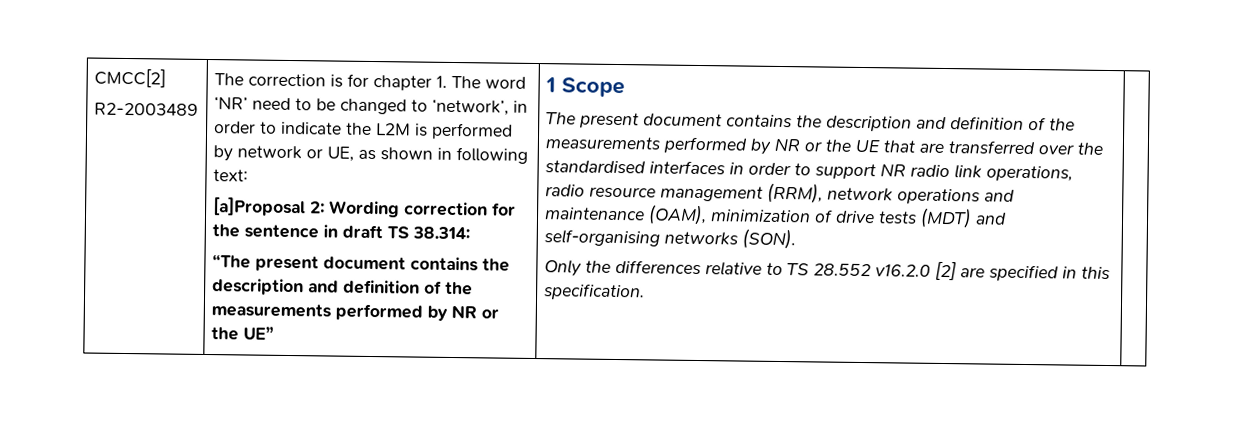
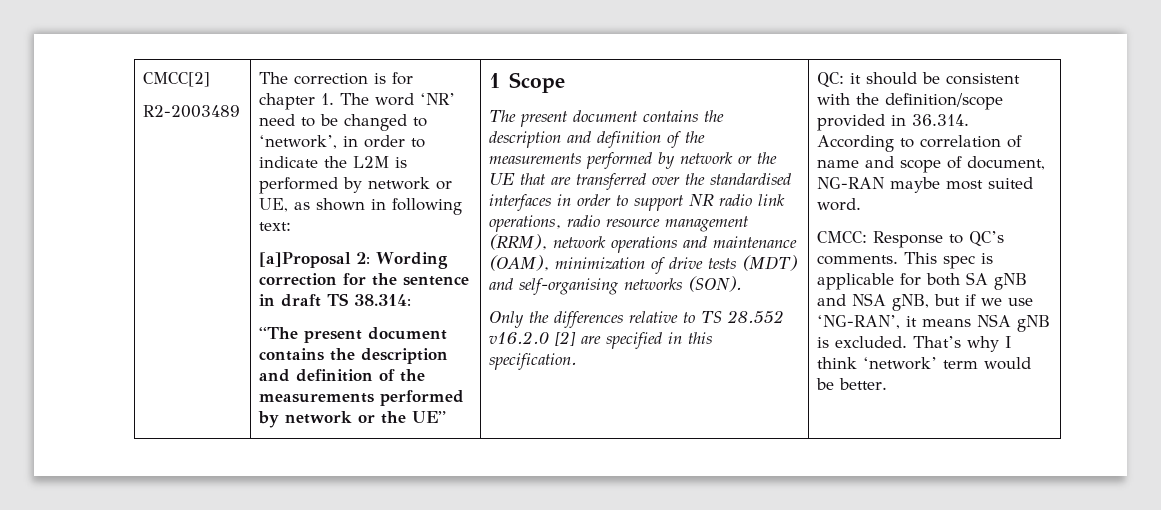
- “The present document contains the description and definition of the measurements performed by NR or the UE”
+ “The present document contains the description and definition of the measurements performed by network or the UE”
- The present document contains the description and definition of the measurements performed by NR or the UE that are transferred over the standardised interfaces in order to support NR radio link operations, radio resource management (RRM), network operations and maintenance (OAM), minimization of drive tests (MDT) and self-organising networks (SON).
+ The present document contains the description and definition of the measurements performed by network or the UE that are transferred over the standardised interfaces in order to support NR radio link operations, radio resource management (RRM), network operations and maintenance (OAM), minimization of drive tests (MDT) and self-organising networks (SON).
+ QC: it should be consistent with the definition/scope provided in 36.314. According to correlation of name and scope of document, NG-RAN maybe most suited word.
+ CMCC: Response to QC’s comments. This spec is applicable for both SA gNB and NSA gNB, but if we use ‘NG-RAN’, it means NSA gNB is excluded. That’s why I think ‘network’ term would be better.

